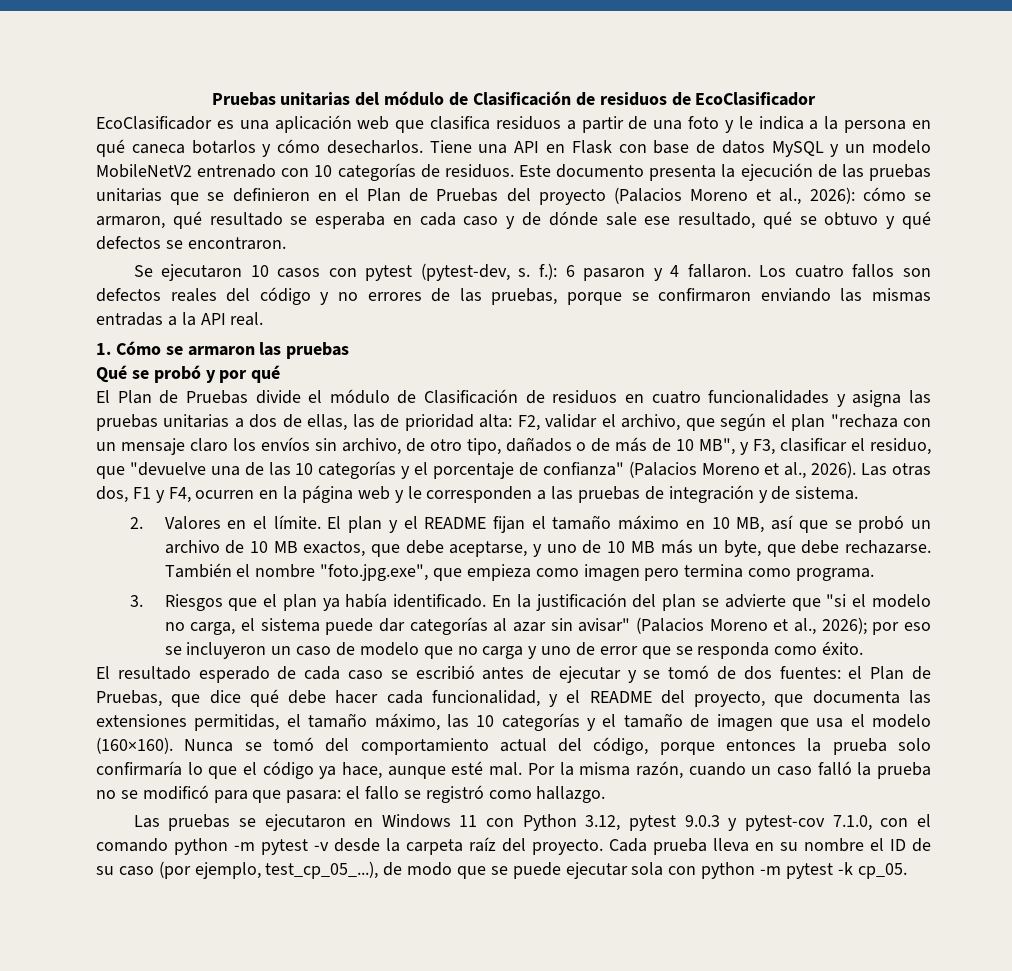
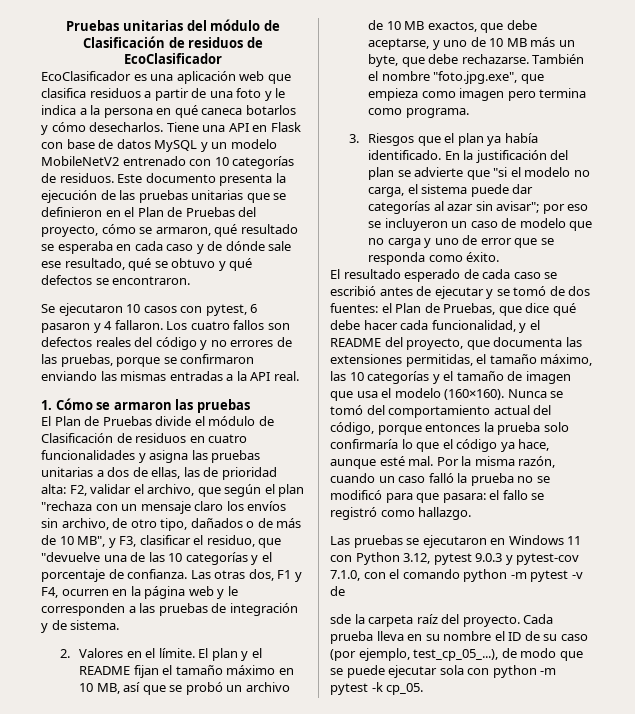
- Este documento presenta la ejecución de las pruebas unitarias que se definieron en el Plan de Pruebas del proyecto (Palacios Moreno et al., 2026): cómo se armaron, qué resultado se esperaba en cada caso y de dónde sale ese resultado, qué se obtuvo y qué defectos se encontraron.
+ Este documento presenta la ejecución de las pruebas unitarias que se definieron en el Plan de Pruebas del proyecto, cómo se armaron, qué resultado se esperaba en cada caso y de dónde sale ese resultado, qué se obtuvo y qué defectos se encontraron.
- Se ejecutaron 10 casos con pytest (pytest-dev, s. f.): 6 pasaron y 4 fallaron.
+ Se ejecutaron 10 casos con pytest, 6 pasaron y 4 fallaron.
- Qué se probó y por qué
- F2, validar el archivo, que según el plan "rechaza con un mensaje claro los envíos sin archivo, de otro tipo, dañados o de más de 10 MB", y F3, clasificar el residuo, que "devuelve una de las 10 categorías y el porcentaje de confianza" (Palacios Moreno et al., 2026).
+ F2, validar el archivo, que según el plan "rechaza con un mensaje claro los envíos sin archivo, de otro tipo, dañados o de más de 10 MB", y F3, clasificar el residuo, que "devuelve una de las 10 categorías y el porcentaje de confianza.
- En la justificación del plan se advierte que "si el modelo no carga, el sistema puede dar categorías al azar sin avisar" (Palacios Moreno et al., 2026); por eso se incluyeron un caso de modelo que no carga y uno de error que se responda como éxito.
+ En la justificación del plan se advierte que "si el modelo no carga, el sistema puede dar categorías al azar sin avisar"; por eso se incluyeron un caso de modelo que no carga y uno de error que se responda como éxito.
- Las pruebas se ejecutaron en Windows 11 con Python 3.12, pytest 9.0.3 y pytest-cov 7.1.0, con el comando python -m pytest -v desde la carpeta raíz del proyecto.
+ Las pruebas se ejecutaron en Windows 11 con Python 3.12, pytest 9.0.3 y pytest-cov 7.1.0, con el comando python -m pytest -v de
+ sde la carpeta raíz del proyecto.

